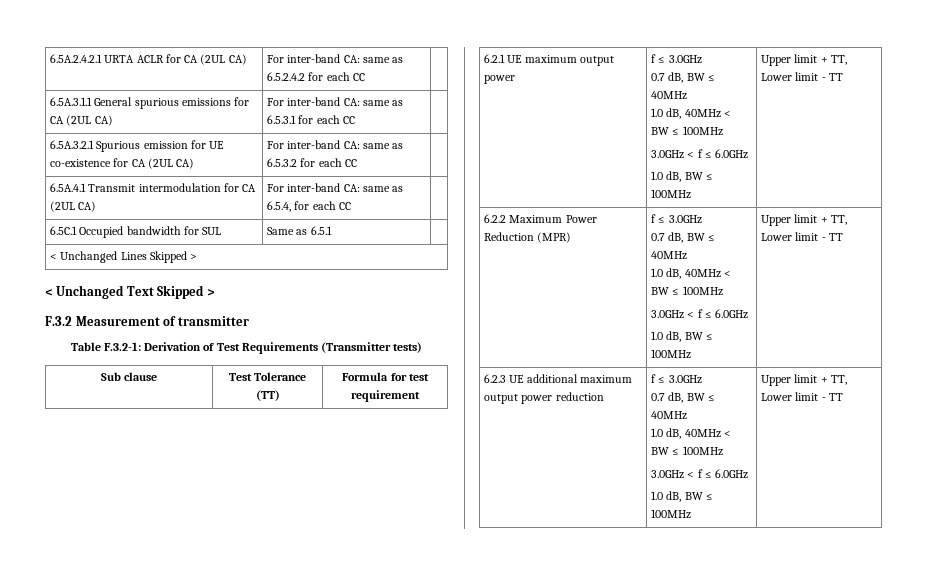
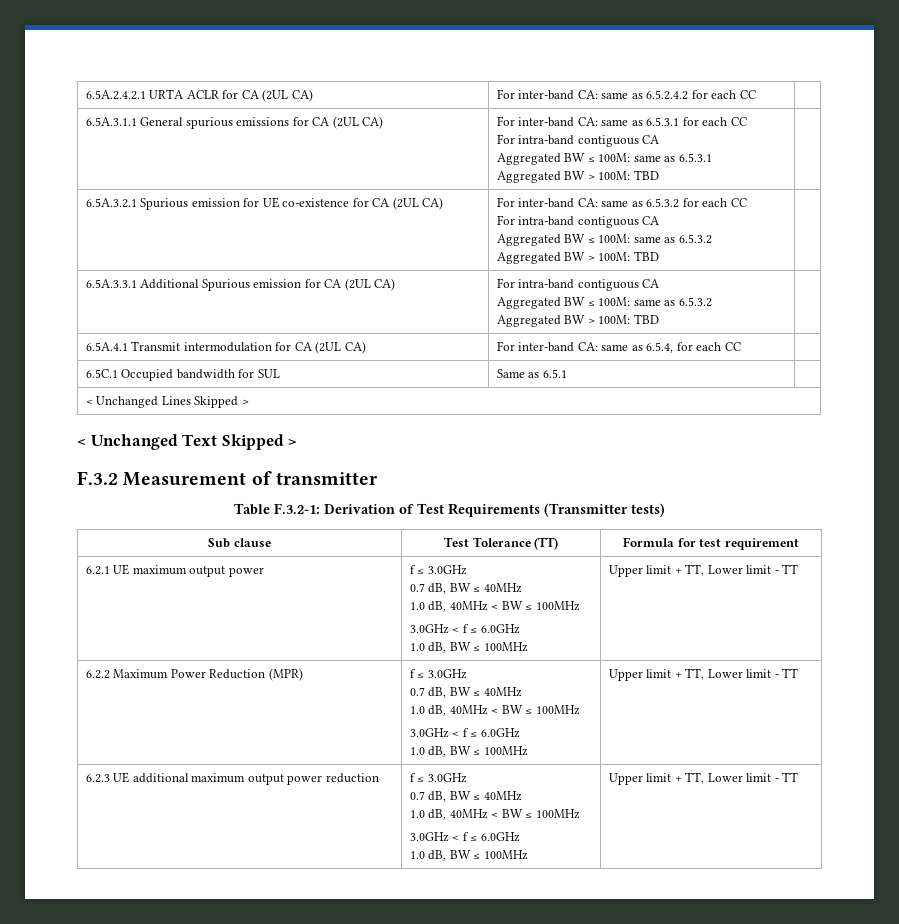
- 6.5A.3.1.1 General spurious emissions for CA (2UL CA) | For inter-band CA: same as 6.5.3.1 for each CC |
+ 6.5A.3.1.1 General spurious emissions for CA (2UL CA) | For inter-band CA: same as 6.5.3.1 for each CC
+ For intra-band contiguous CA
+ Aggregated BW ≤ 100M: same as 6.5.3.1
+ Aggregated BW > 100M: TBD |
- 6.5A.3.2.1 Spurious emission for UE co-existence for CA (2UL CA) | For inter-band CA: same as 6.5.3.2 for each CC |
+ 6.5A.3.2.1 Spurious emission for UE co-existence for CA (2UL CA) | For inter-band CA: same as 6.5.3.2 for each CC
+ For intra-band contiguous CA
+ Aggregated BW ≤ 100M: same as 6.5.3.2
+ Aggregated BW > 100M: TBD |
+ 6.5A.3.3.1 Additional Spurious emission for CA (2UL CA) | For intra-band contiguous CA
+ Aggregated BW ≤ 100M: same as 6.5.3.2
+ Aggregated BW > 100M: TBD |

